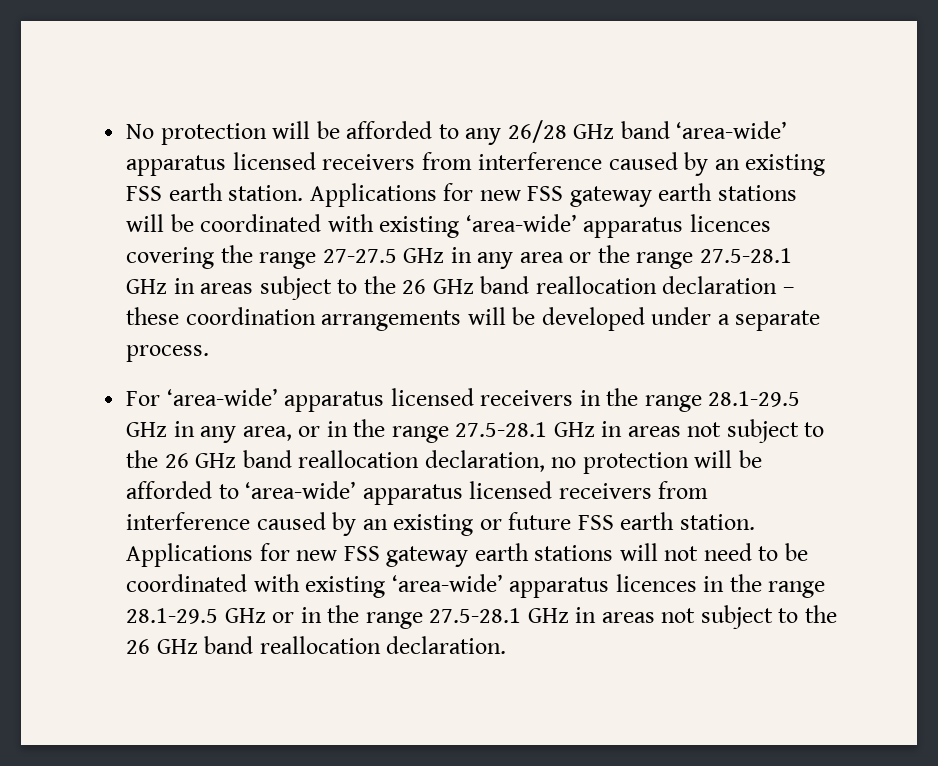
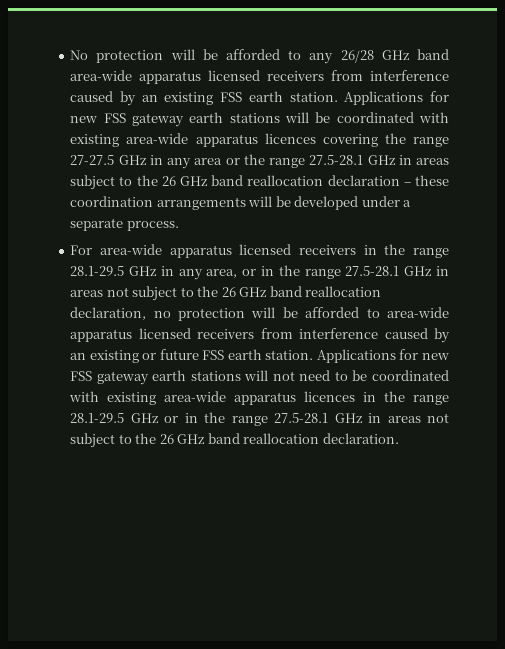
- No protection will be afforded to any 26/28 GHz band ‘area-wide’ apparatus licensed receivers from interference caused by an existing FSS earth station.
+ No protection will be afforded to any 26/28 GHz band area-wide apparatus licensed receivers from interference caused by an existing FSS earth station.
- Applications for new FSS gateway earth stations will be coordinated with existing ‘area-wide’ apparatus licences covering the range 27-27.5 GHz in any area or the range 27.5-28.1 GHz in areas subject to the 26 GHz band reallocation declaration – these coordination arrangements will be developed under a separate process.
+ Applications for new FSS gateway earth stations will be coordinated with existing area-wide apparatus licences covering the range 27-27.5 GHz in any area or the range 27.5-28.1 GHz in areas subject to the 26 GHz band reallocation declaration – these coordination arrangements will be developed under a separate process.
- For ‘area-wide’ apparatus licensed receivers in the range 28.1-29.5 GHz in any area, or in the range 27.5-28.1 GHz in areas not subject to the 26 GHz band reallocation declaration, no protection will be afforded to ‘area-wide’ apparatus licensed receivers from interference caused by an existing or future FSS earth station.
+ For area-wide apparatus licensed receivers in the range 28.1-29.5 GHz in any area, or in the range 27.5-28.1 GHz in areas not subject to the 26 GHz band reallocation declaration, no protection will be afforded to area-wide apparatus licensed receivers from interference caused by an existing or future FSS earth station.
- Applications for new FSS gateway earth stations will not need to be coordinated with existing ‘area-wide’ apparatus licences in the range 28.1-29.5 GHz or in the range 27.5-28.1 GHz in areas not subject to the 26 GHz band reallocation declaration.
+ Applications for new FSS gateway earth stations will not need to be coordinated with existing area-wide apparatus licences in the range 28.1-29.5 GHz or in the range 27.5-28.1 GHz in areas not subject to the 26 GHz band reallocation declaration.

